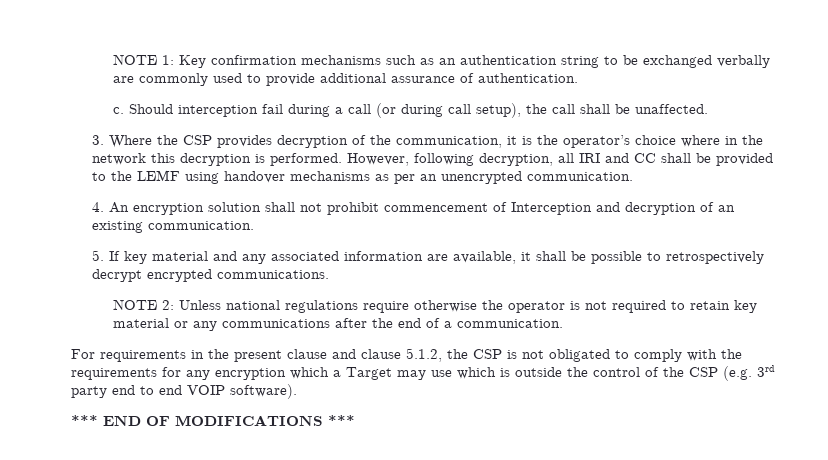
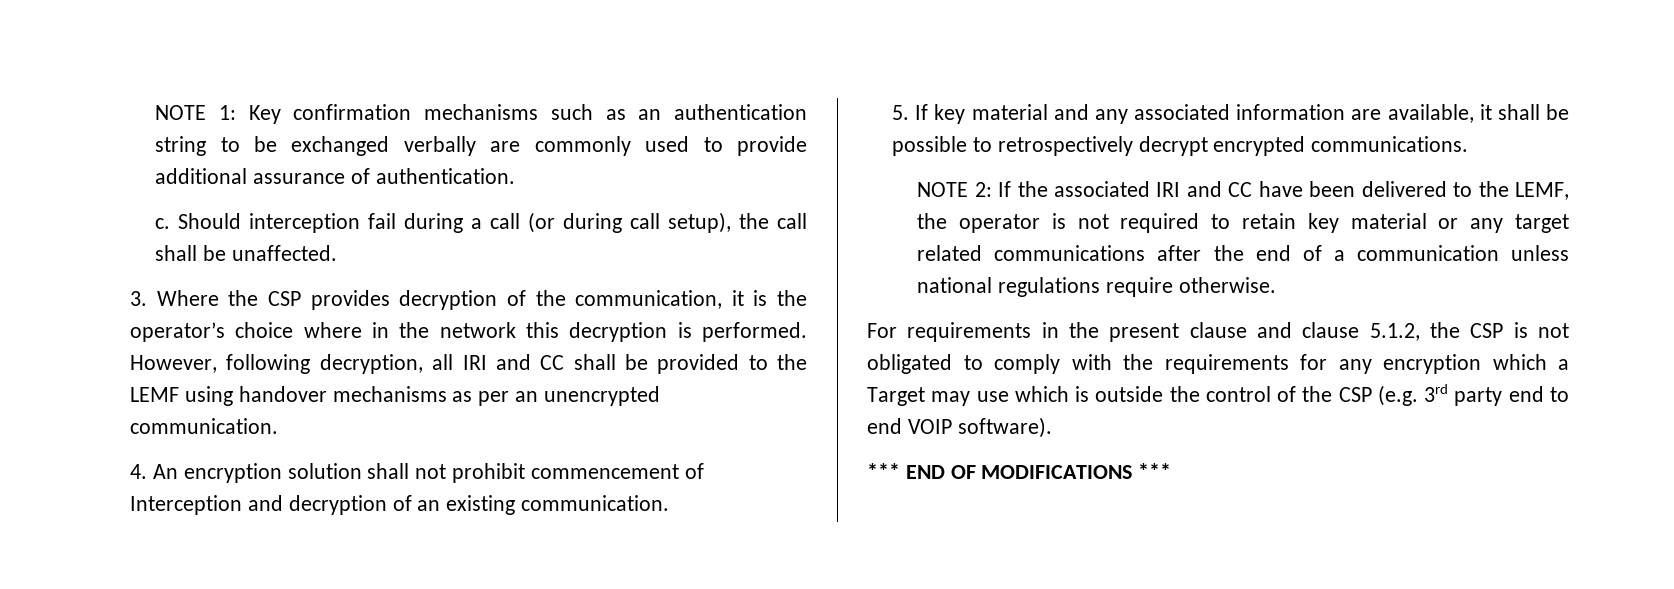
- NOTE 2: Unless national regulations require otherwise the operator is not required to retain key material or any communications after the end of a communication.
+ NOTE 2: If the associated IRI and CC have been delivered to the LEMF, the operator is not required to retain key material or any target related communications after the end of a communication unless national regulations require otherwise.

